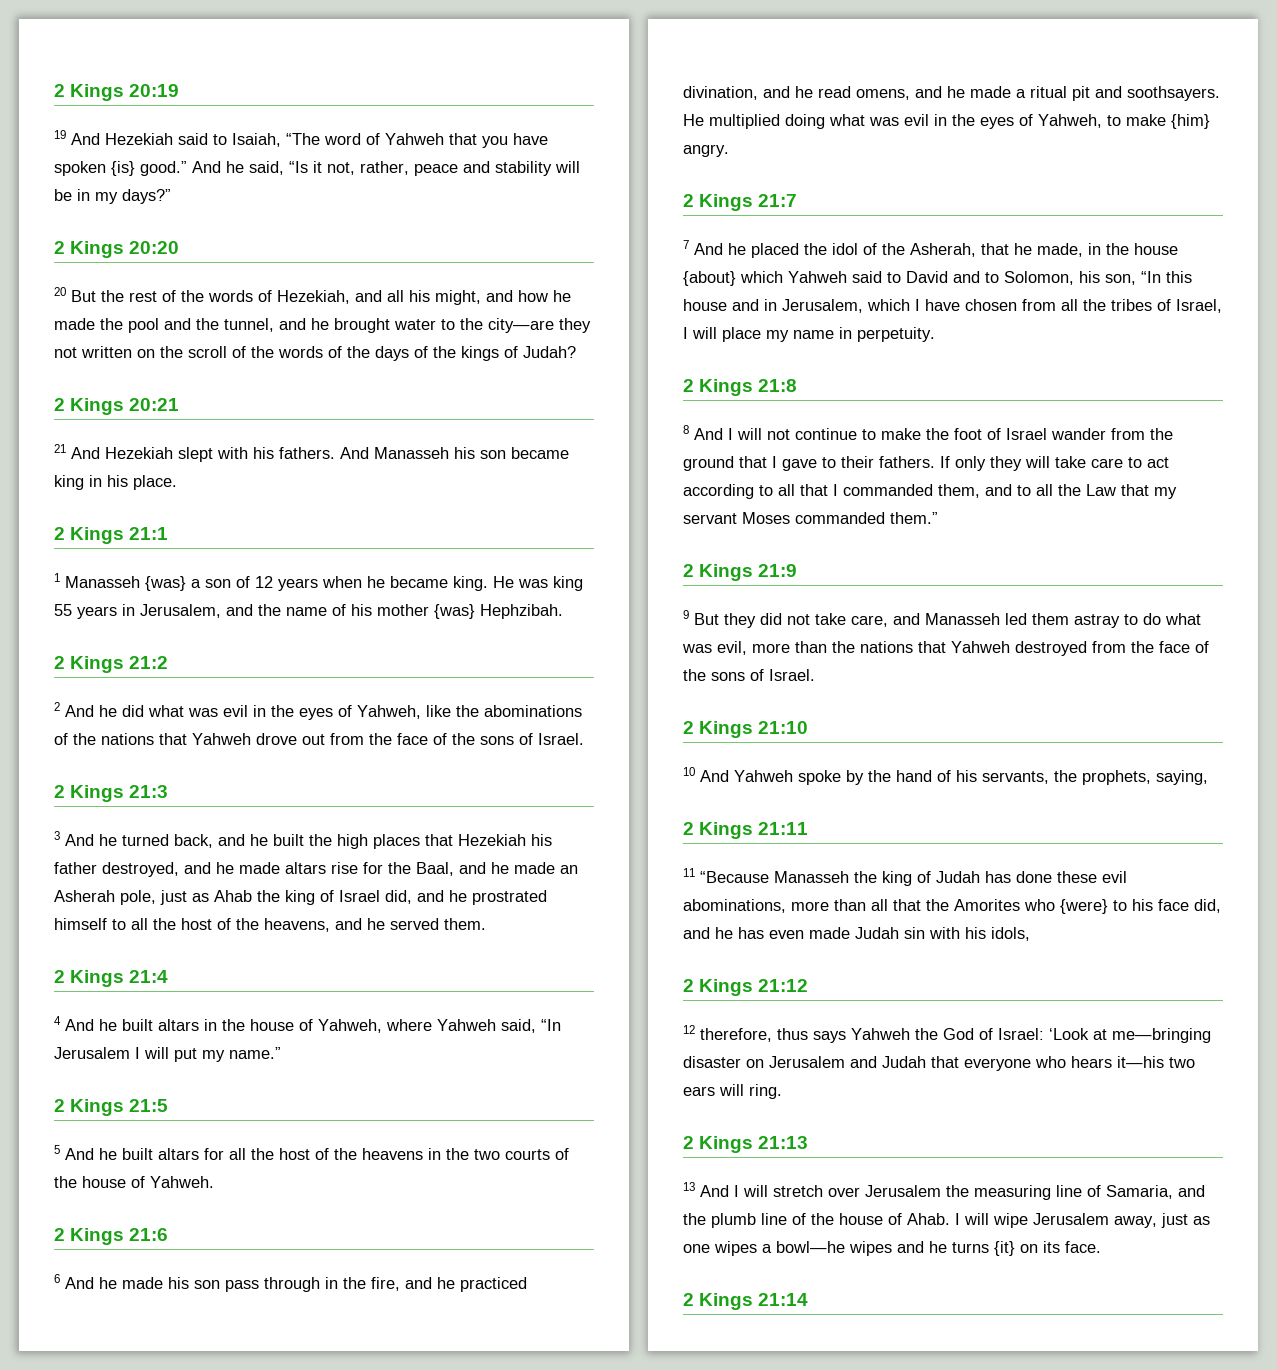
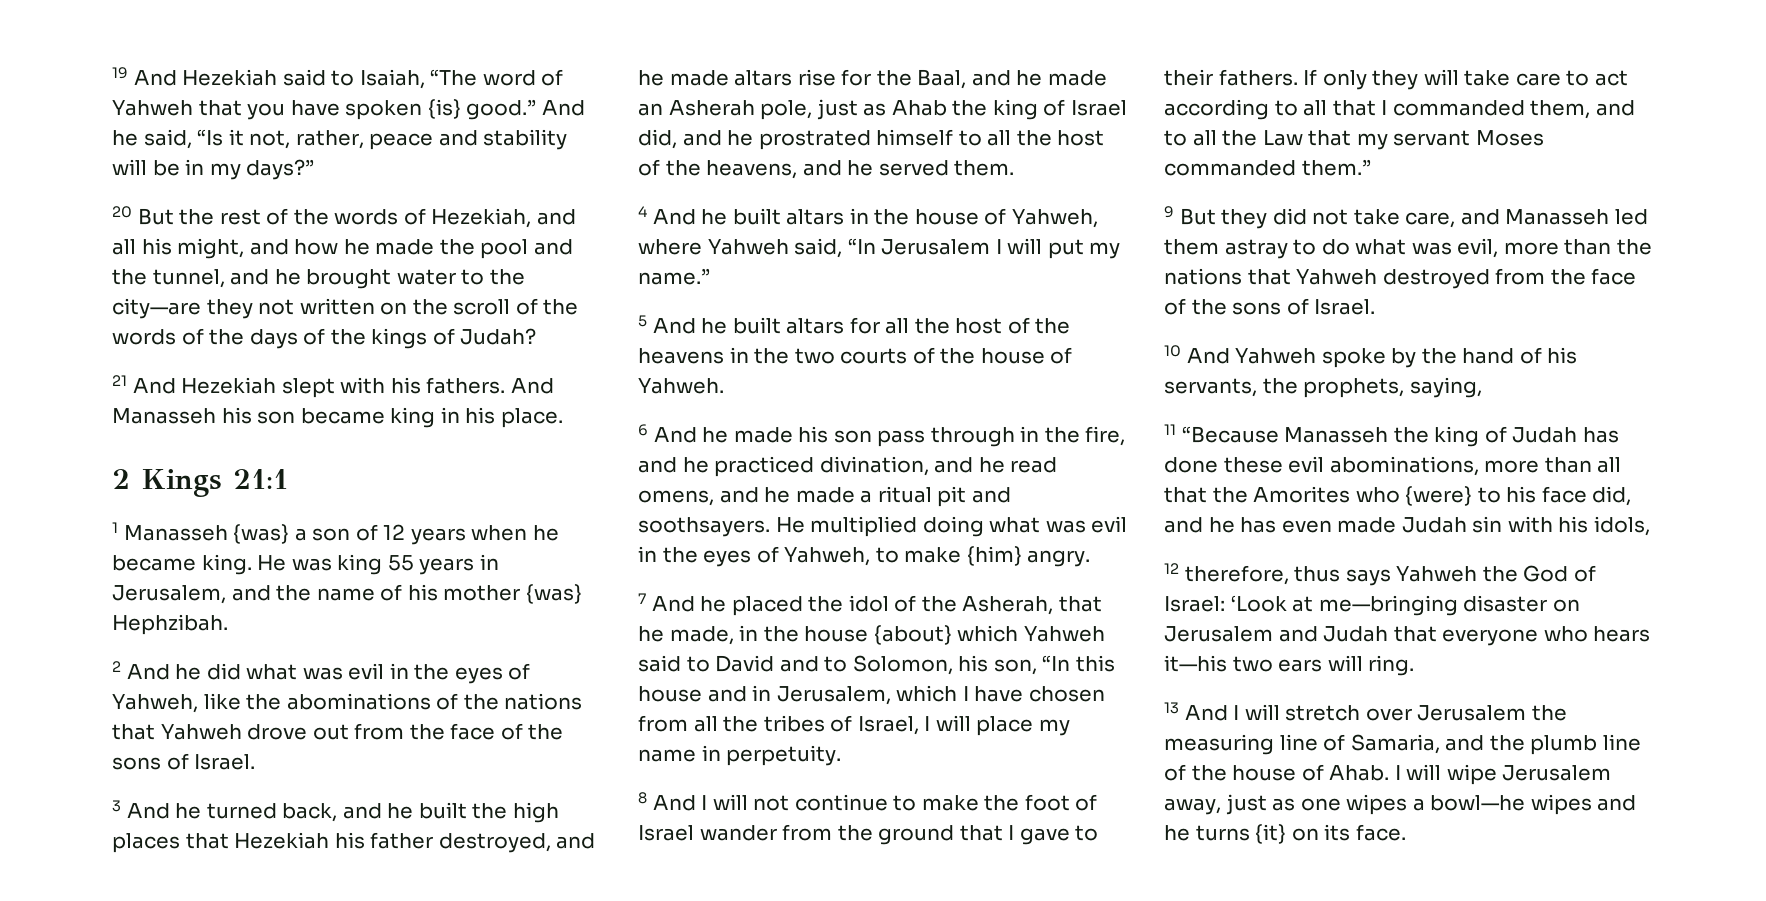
- 2 Kings 20:19
- 2 Kings 20:20
- 2 Kings 20:21
- 2 Kings 21:2
- 2 Kings 21:3
- 2 Kings 21:4
- 2 Kings 21:5
- 2 Kings 21:6
- 2 Kings 21:7
- 2 Kings 21:8
- 2 Kings 21:9
- 2 Kings 21:10
- 2 Kings 21:11
- 2 Kings 21:12
- 2 Kings 21:13
- 2 Kings 21:14

